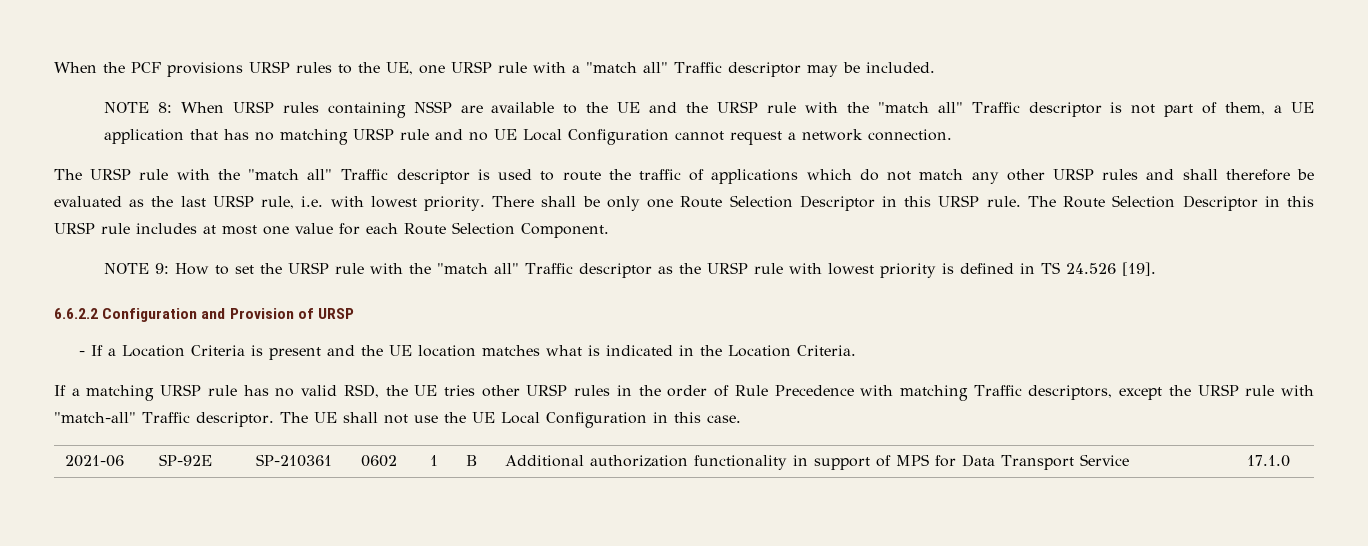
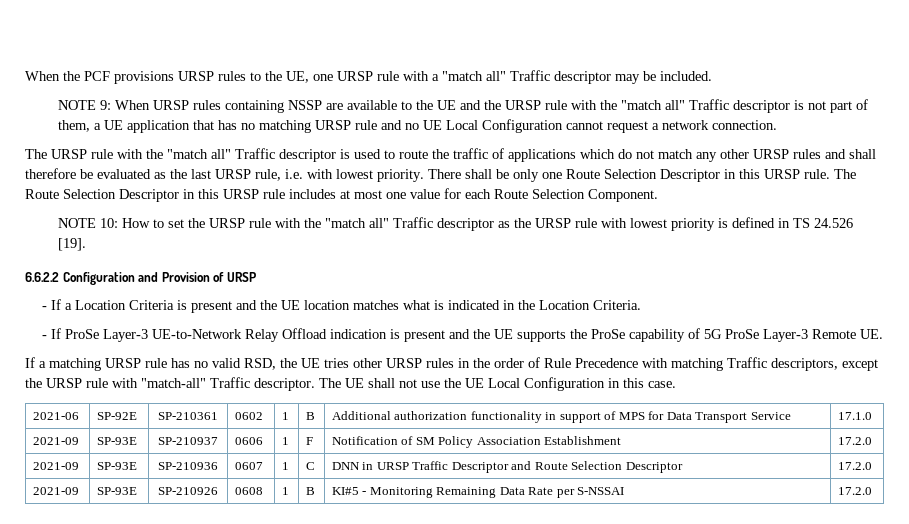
- NOTE 8: When URSP rules containing NSSP are available to the UE and the URSP rule with the "match all" Traffic descriptor is not part of them, a UE application that has no matching URSP rule and no UE Local Configuration cannot request a network connection.
+ NOTE 9: When URSP rules containing NSSP are available to the UE and the URSP rule with the "match all" Traffic descriptor is not part of them, a UE application that has no matching URSP rule and no UE Local Configuration cannot request a network connection.
- NOTE 9: How to set the URSP rule with the "match all" Traffic descriptor as the URSP rule with lowest priority is defined in TS 24.526 [19].
+ NOTE 10: How to set the URSP rule with the "match all" Traffic descriptor as the URSP rule with lowest priority is defined in TS 24.526 [19].
+ - If ProSe Layer-3 UE-to-Network Relay Offload indication is present and the UE supports the ProSe capability of 5G ProSe Layer-3 Remote UE.
+ 2021-09 | SP-93E | SP-210937 | 0606 | 1 | F | Notification of SM Policy Association Establishment | 17.2.0
+ 2021-09 | SP-93E | SP-210936 | 0607 | 1 | C | DNN in URSP Traffic Descriptor and Route Selection Descriptor | 17.2.0
+ 2021-09 | SP-93E | SP-210926 | 0608 | 1 | B | KI#5 - Monitoring Remaining Data Rate per S-NSSAI | 17.2.0

